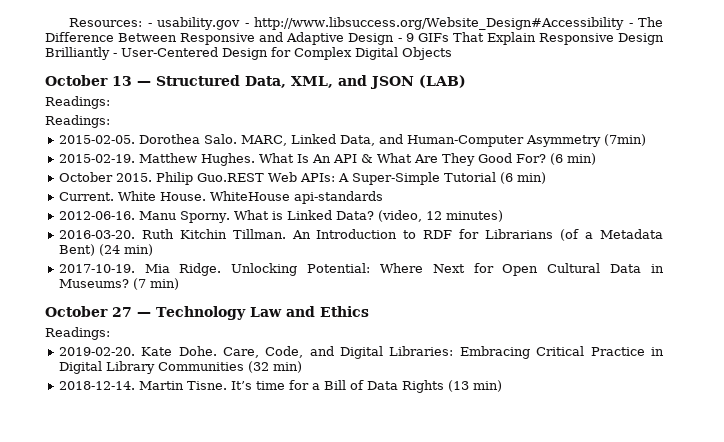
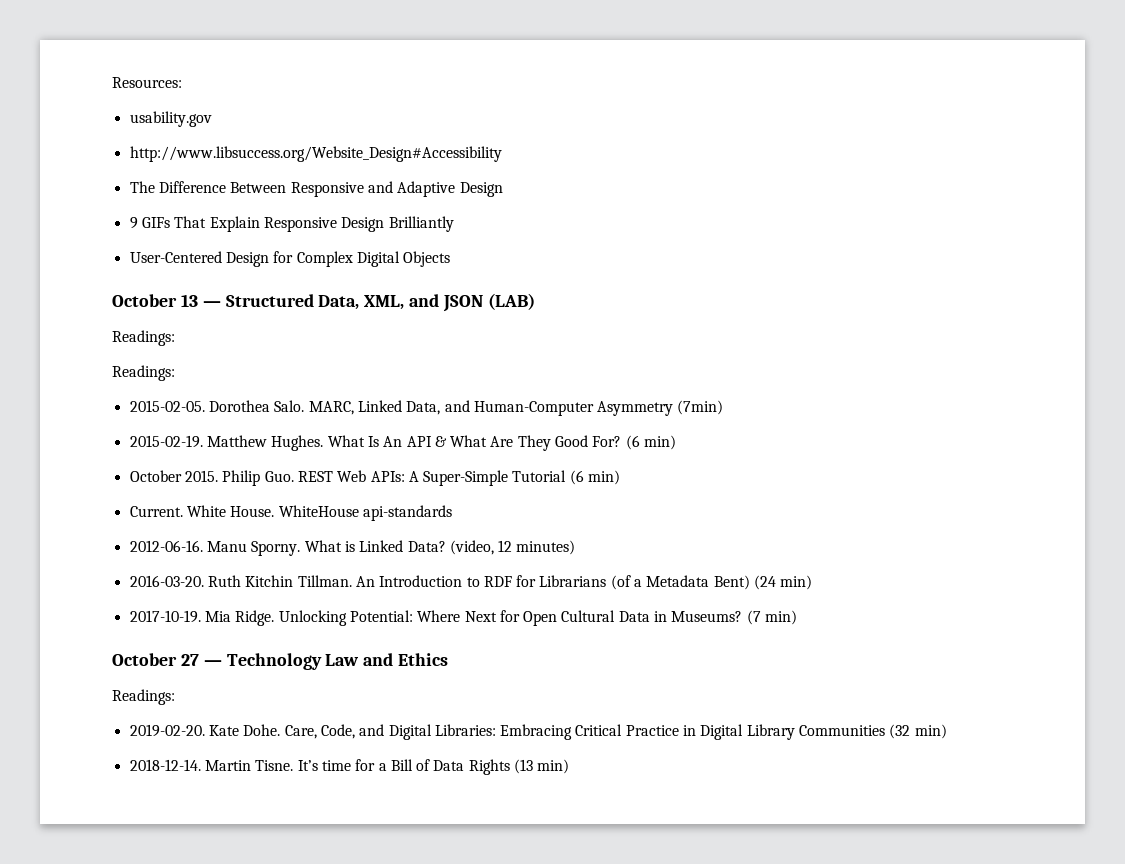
- Resources: - usability.gov - http://www.libsuccess.org/Website_Design#Accessibility - The Difference Between Responsive and Adaptive Design - 9 GIFs That Explain Responsive Design Brilliantly - User-Centered Design for Complex Digital Objects
+ Resources:
+ usability.gov
+ http://www.libsuccess.org/Website_Design#Accessibility
+ The Difference Between Responsive and Adaptive Design
+ 9 GIFs That Explain Responsive Design Brilliantly
+ User-Centered Design for Complex Digital Objects
- Philip Guo.REST Web APIs: A Super-Simple Tutorial (6 min)
+ Philip Guo. REST Web APIs: A Super-Simple Tutorial (6 min)

